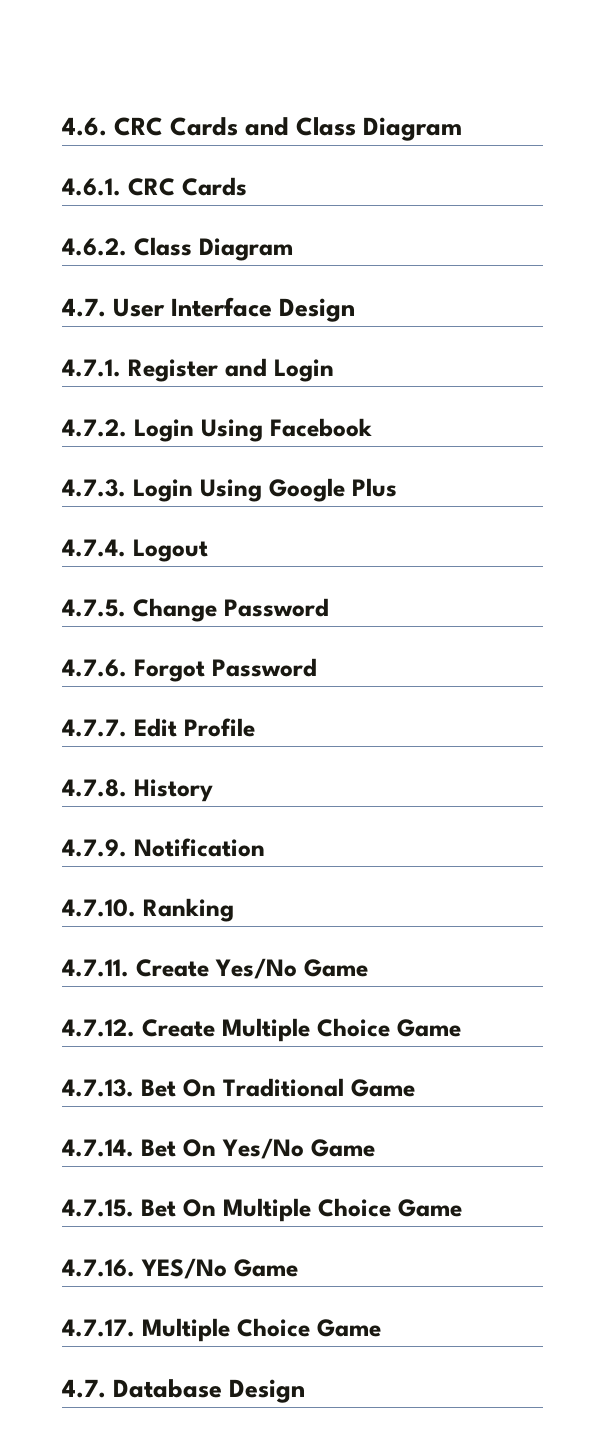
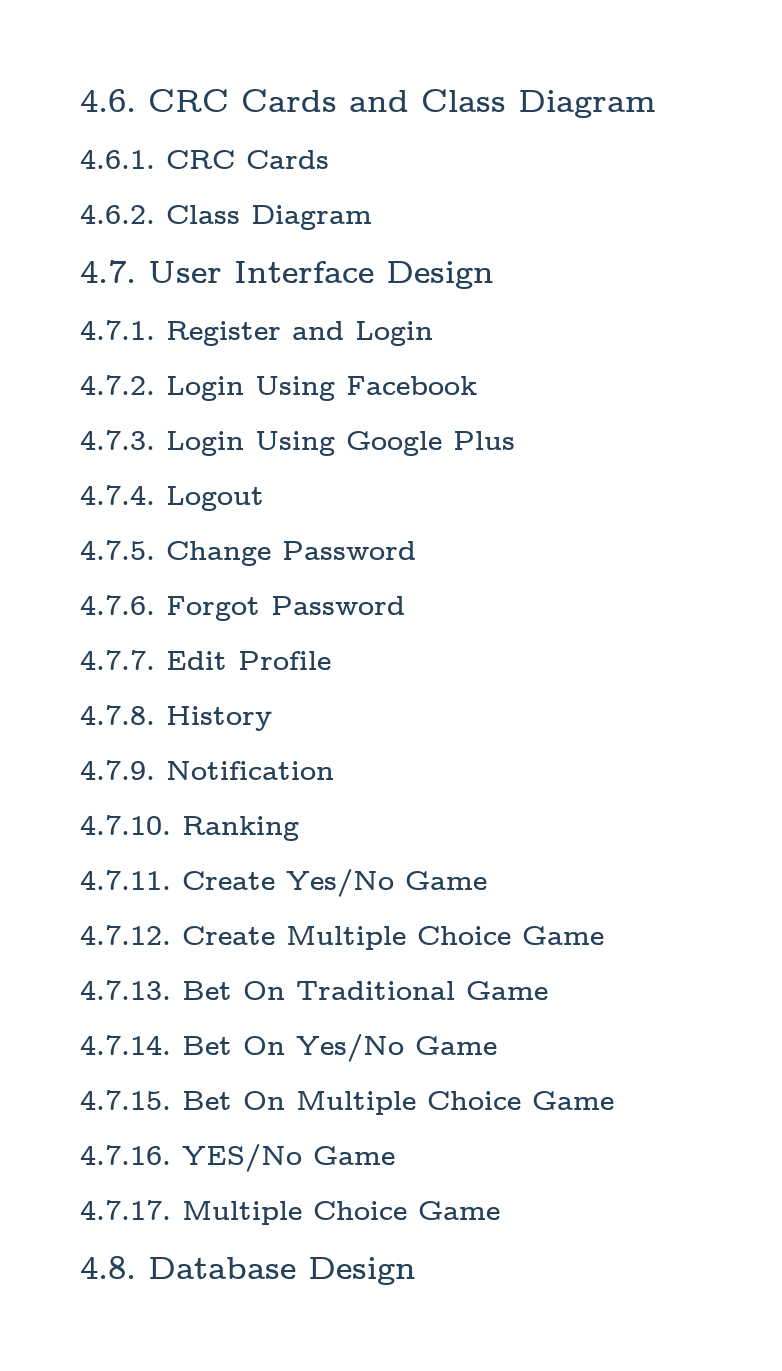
- 4.7. Database Design
+ 4.8. Database Design

